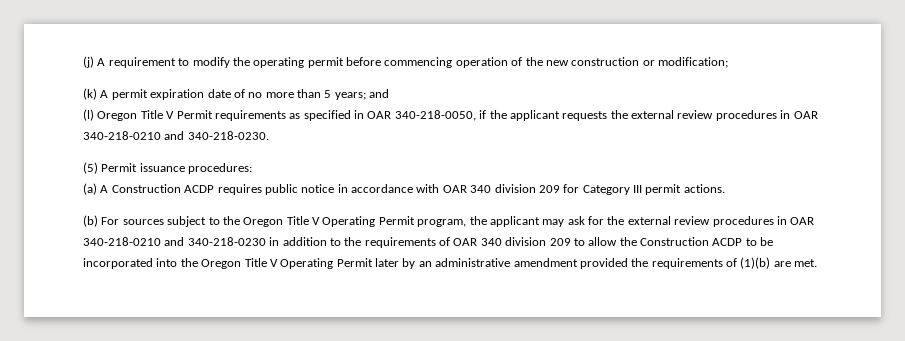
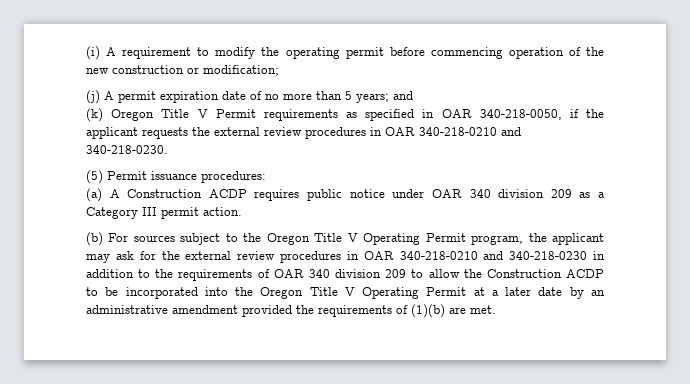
- (j) A requirement to modify the operating permit before commencing operation of the new construction or modification;
+ (i) A requirement to modify the operating permit before commencing operation of the new construction or modification;
- (k) A permit expiration date of no more than 5 years; and
+ (j) A permit expiration date of no more than 5 years; and
- (l) Oregon Title V Permit requirements as specified in OAR 340-218-0050, if the applicant requests the external review procedures in OAR 340-218-0210 and 340-218-0230.
+ (k) Oregon Title V Permit requirements as specified in OAR 340-218-0050, if the applicant requests the external review procedures in OAR 340-218-0210 and 340-218-0230.
- (a) A Construction ACDP requires public notice in accordance with OAR 340 division 209 for Category III permit actions.
+ (a) A Construction ACDP requires public notice under OAR 340 division 209 as a Category III permit action.
- (b) For sources subject to the Oregon Title V Operating Permit program, the applicant may ask for the external review procedures in OAR 340-218-0210 and 340-218-0230 in addition to the requirements of OAR 340 division 209 to allow the Construction ACDP to be incorporated into the Oregon Title V Operating Permit later by an administrative amendment provided the requirements of (1)(b) are met.
+ (b) For sources subject to the Oregon Title V Operating Permit program, the applicant may ask for the external review procedures in OAR 340-218-0210 and 340-218-0230 in addition to the requirements of OAR 340 division 209 to allow the Construction ACDP to be incorporated into the Oregon Title V Operating Permit at a later date by an administrative amendment provided the requirements of (1)(b) are met.

